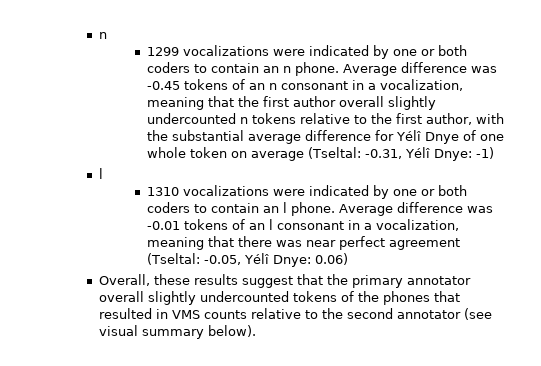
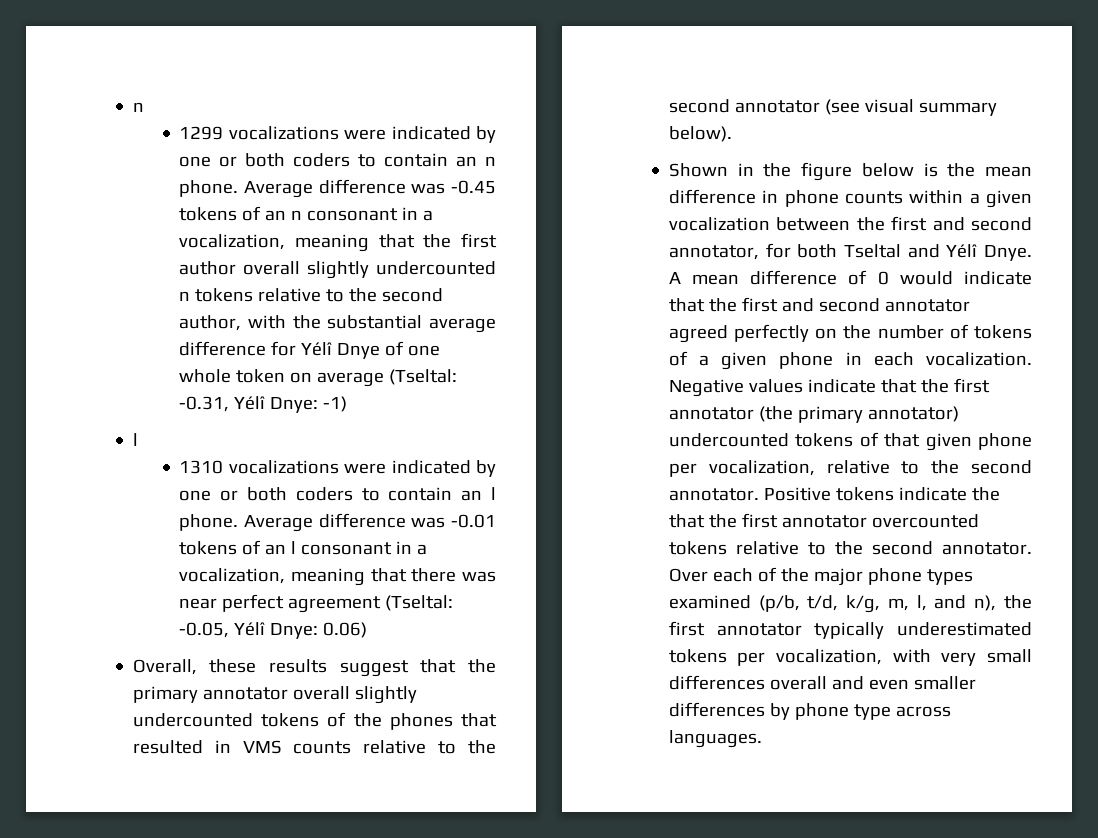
- Average difference was -0.45 tokens of an n consonant in a vocalization, meaning that the first author overall slightly undercounted n tokens relative to the first author, with the substantial average difference for Yélî Dnye of one whole token on average (Tseltal: -0.31, Yélî Dnye: -1)
+ Average difference was -0.45 tokens of an n consonant in a vocalization, meaning that the first author overall slightly undercounted n tokens relative to the second author, with the substantial average difference for Yélî Dnye of one whole token on average (Tseltal: -0.31, Yélî Dnye: -1)
+ Shown in the figure below is the mean difference in phone counts within a given vocalization between the first and second annotator, for both Tseltal and Yélî Dnye. A mean difference of 0 would indicate that the first and second annotator agreed perfectly on the number of tokens of a given phone in each vocalization. Negative values indicate that the first annotator (the primary annotator) undercounted tokens of that given phone per vocalization, relative to the second annotator. Positive tokens indicate the that the first annotator overcounted tokens relative to the second annotator. Over each of the major phone types examined (p/b, t/d, k/g, m, l, and n), the first annotator typically underestimated tokens per vocalization, with very small differences overall and even smaller differences by phone type across languages.

